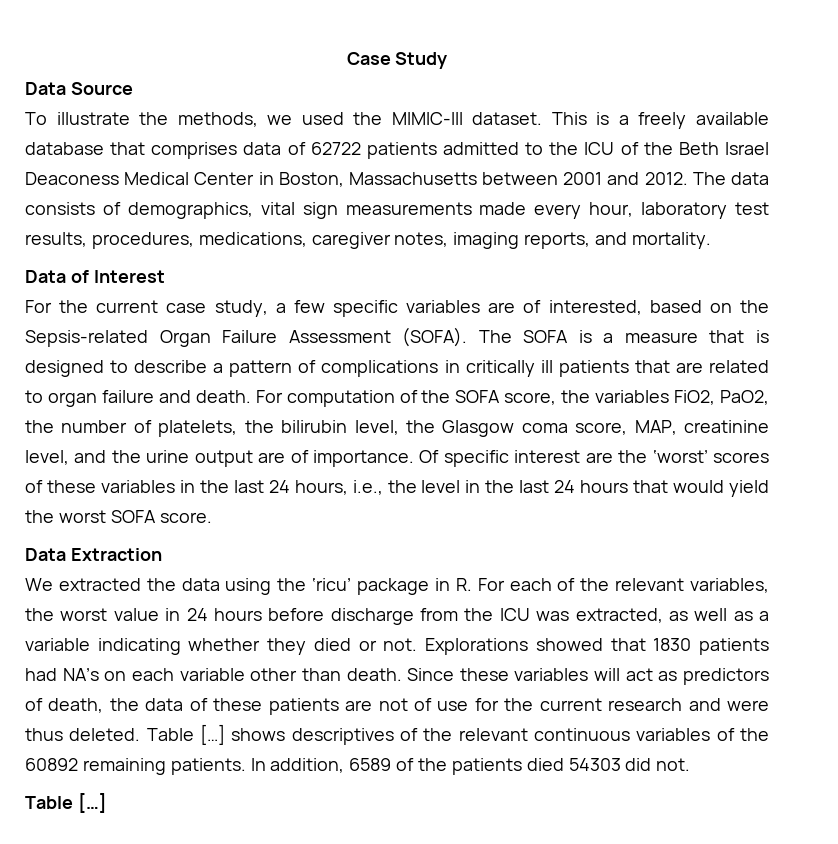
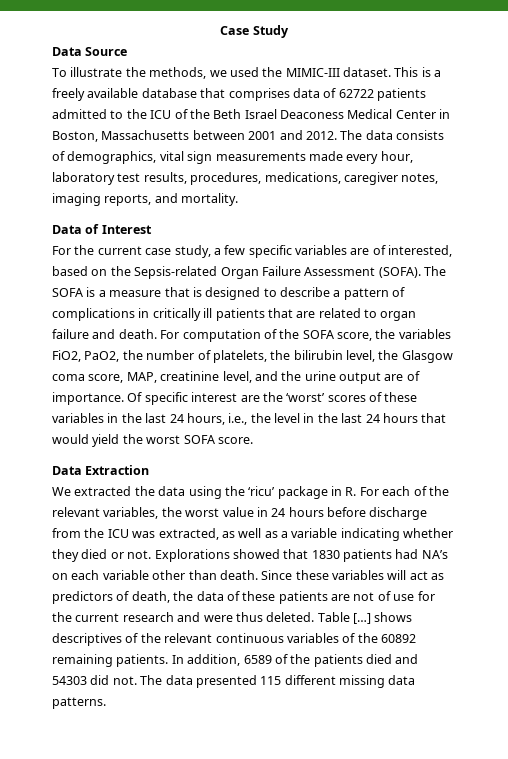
- In addition, 6589 of the patients died 54303 did not.
- Table […]
+ In addition, 6589 of the patients died and 54303 did not. The data presented 115 different missing data patterns.

